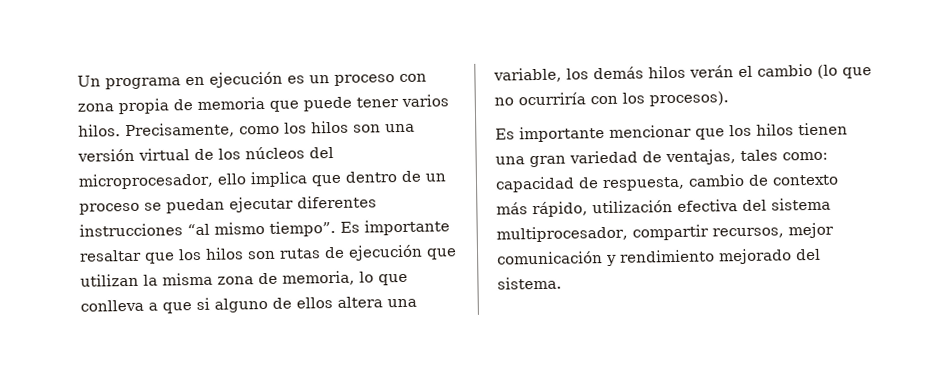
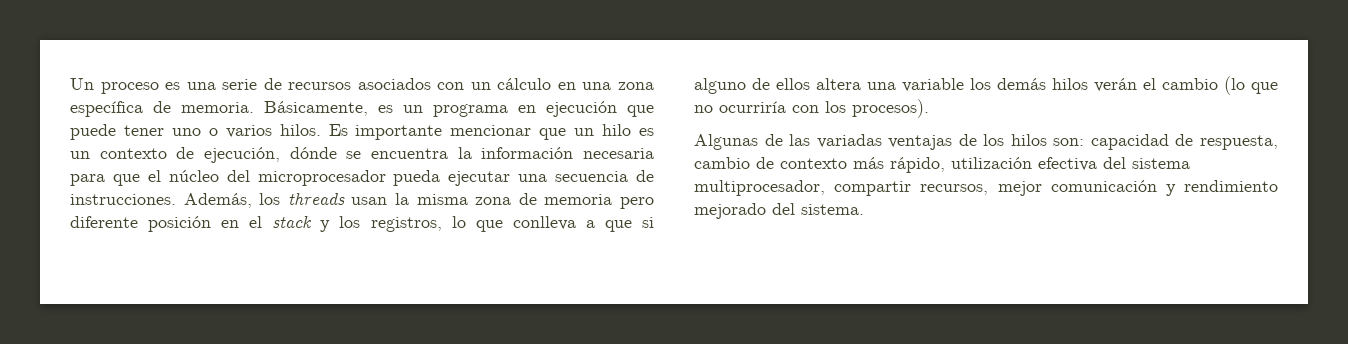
- Un programa en ejecución es un proceso con zona propia de memoria que puede tener varios hilos. Precisamente, como los hilos son una versión virtual de los núcleos del microprocesador, ello implica que dentro de un proceso se puedan ejecutar diferentes instrucciones “al mismo tiempo”. Es importante resaltar que los hilos son rutas de ejecución que utilizan la misma zona de memoria, lo que conlleva a que si alguno de ellos altera una variable, los demás hilos verán el cambio (lo que no ocurriría con los procesos).
+ Un proceso es una serie de recursos asociados con un cálculo en una zona específica de memoria. Básicamente, es un programa en ejecución que puede tener uno o varios hilos. Es importante mencionar que un hilo es un contexto de ejecución, dónde se encuentra la información necesaria para que el núcleo del microprocesador pueda ejecutar una secuencia de instrucciones. Además, los threads usan la misma zona de memoria pero diferente posición en el stack y los registros, lo que conlleva a que si alguno de ellos altera una variable los demás hilos verán el cambio (lo que no ocurriría con los procesos).
- Es importante mencionar que los hilos tienen una gran variedad de ventajas, tales como: capacidad de respuesta, cambio de contexto más rápido, utilización efectiva del sistema multiprocesador, compartir recursos, mejor comunicación y rendimiento mejorado del sistema.
+ Algunas de las variadas ventajas de los hilos son: capacidad de respuesta, cambio de contexto más rápido, utilización efectiva del sistema multiprocesador, compartir recursos, mejor comunicación y rendimiento mejorado del sistema.

